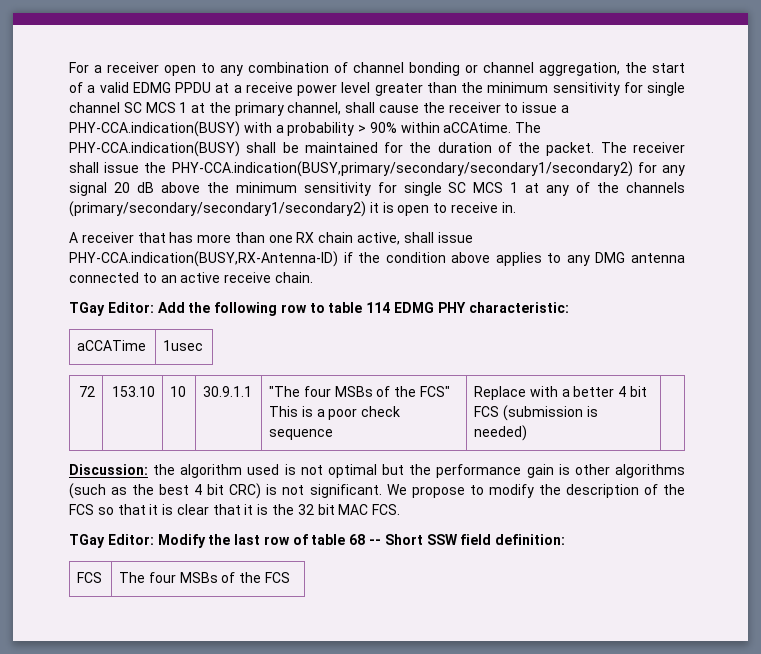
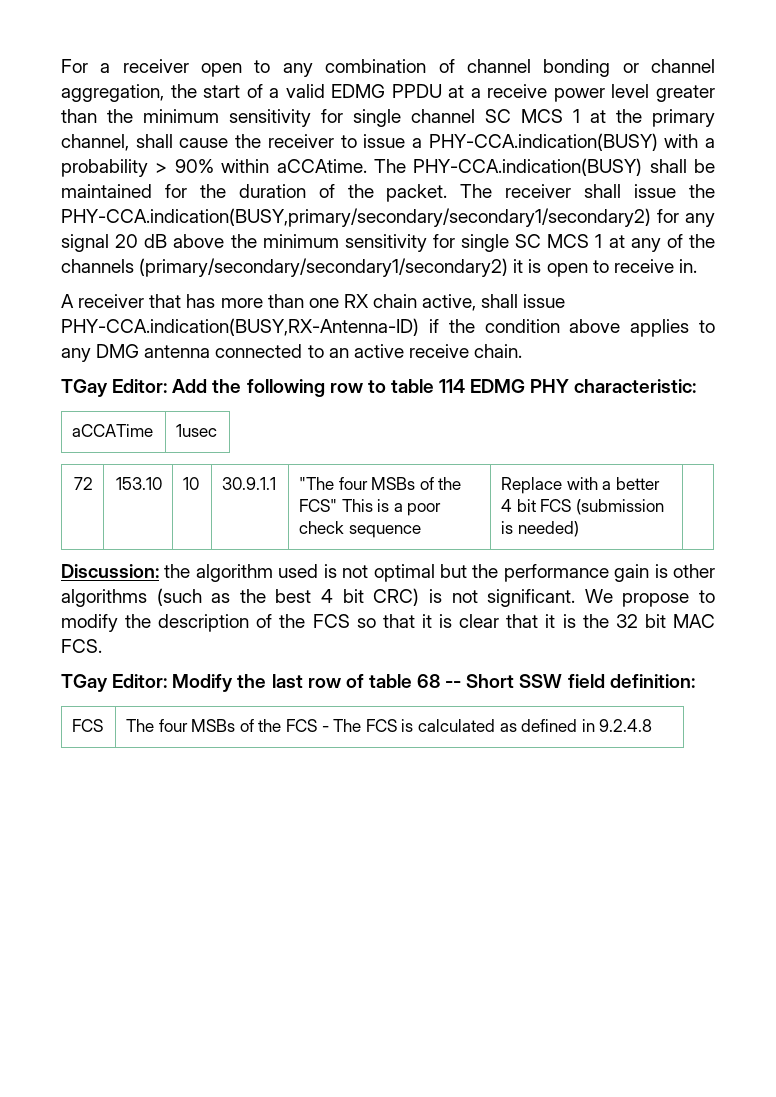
- FCS | The four MSBs of the FCS
+ FCS | The four MSBs of the FCS - The FCS is calculated as defined in 9.2.4.8

